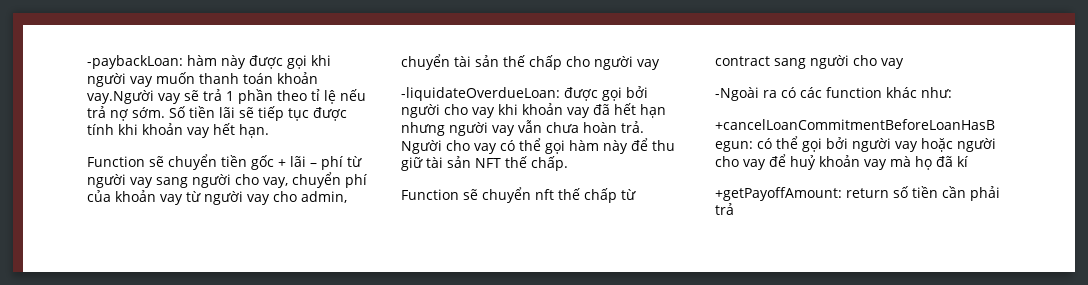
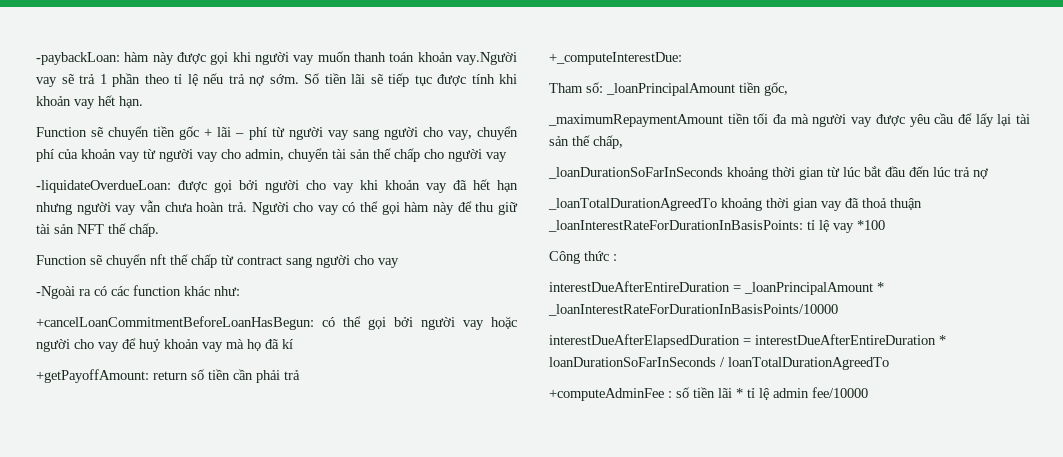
+ +_computeInterestDue:
+ Tham số: _loanPrincipalAmount tiền gốc,
+ _maximumRepaymentAmount tiền tối đa mà người vay được yêu cầu để lấy lại tài sản thế chấp,
+ _loanDurationSoFarInSeconds khoảng thời gian từ lúc bắt đầu đến lúc trả nợ
+ _loanTotalDurationAgreedTo khoảng thời gian vay đã thoả thuận _loanInterestRateForDurationInBasisPoints: tỉ lệ vay *100
+ Công thức :
+ interestDueAfterEntireDuration = _loanPrincipalAmount * _loanInterestRateForDurationInBasisPoints/10000
+ interestDueAfterElapsedDuration = interestDueAfterEntireDuration * loanDurationSoFarInSeconds / loanTotalDurationAgreedTo
+ +computeAdminFee : số tiền lãi * tỉ lệ admin fee/10000

